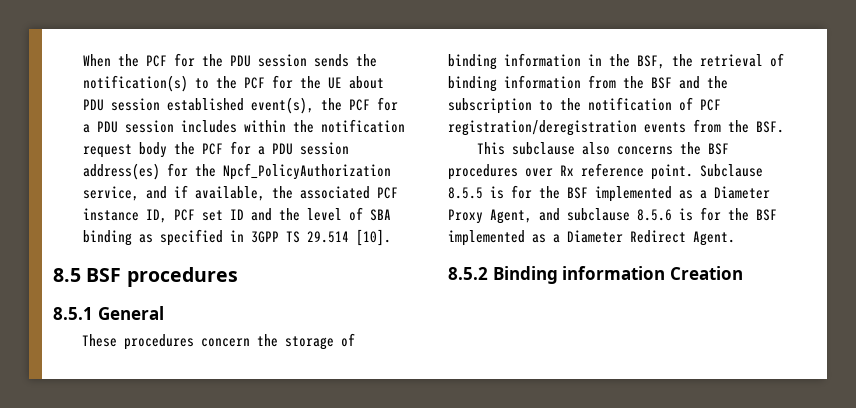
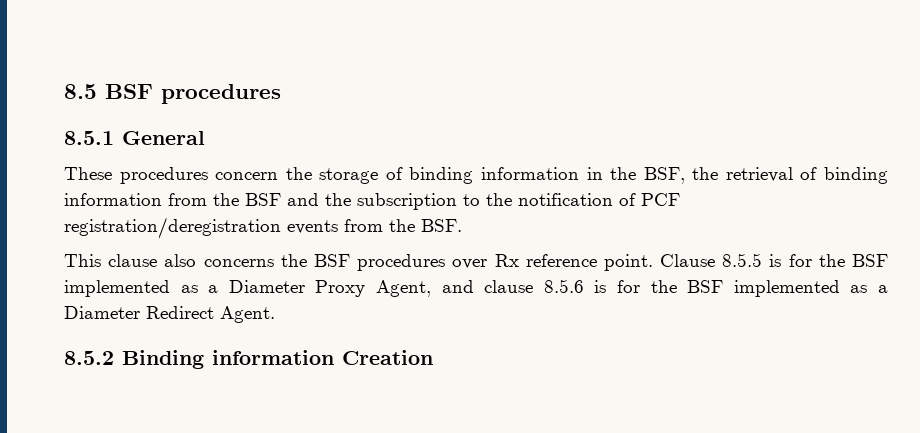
- When the PCF for the PDU session sends the notification(s) to the PCF for the UE about PDU session established event(s), the PCF for a PDU session includes within the notification request body the PCF for a PDU session address(es) for the Npcf_PolicyAuthorization service, and if available, the associated PCF instance ID, PCF set ID and the level of SBA binding as specified in 3GPP TS 29.514 [10].
- This subclause also concerns the BSF procedures over Rx reference point.
+ This clause also concerns the BSF procedures over Rx reference point.
- Subclause 8.5.5 is for the BSF implemented as a Diameter Proxy Agent, and subclause 8.5.6 is for the BSF implemented as a Diameter Redirect Agent.
+ Clause 8.5.5 is for the BSF implemented as a Diameter Proxy Agent, and clause 8.5.6 is for the BSF implemented as a Diameter Redirect Agent.

